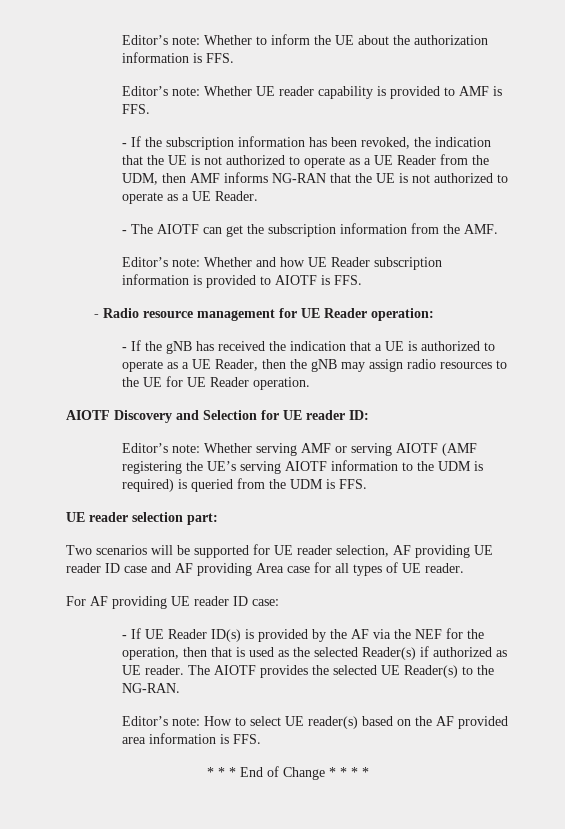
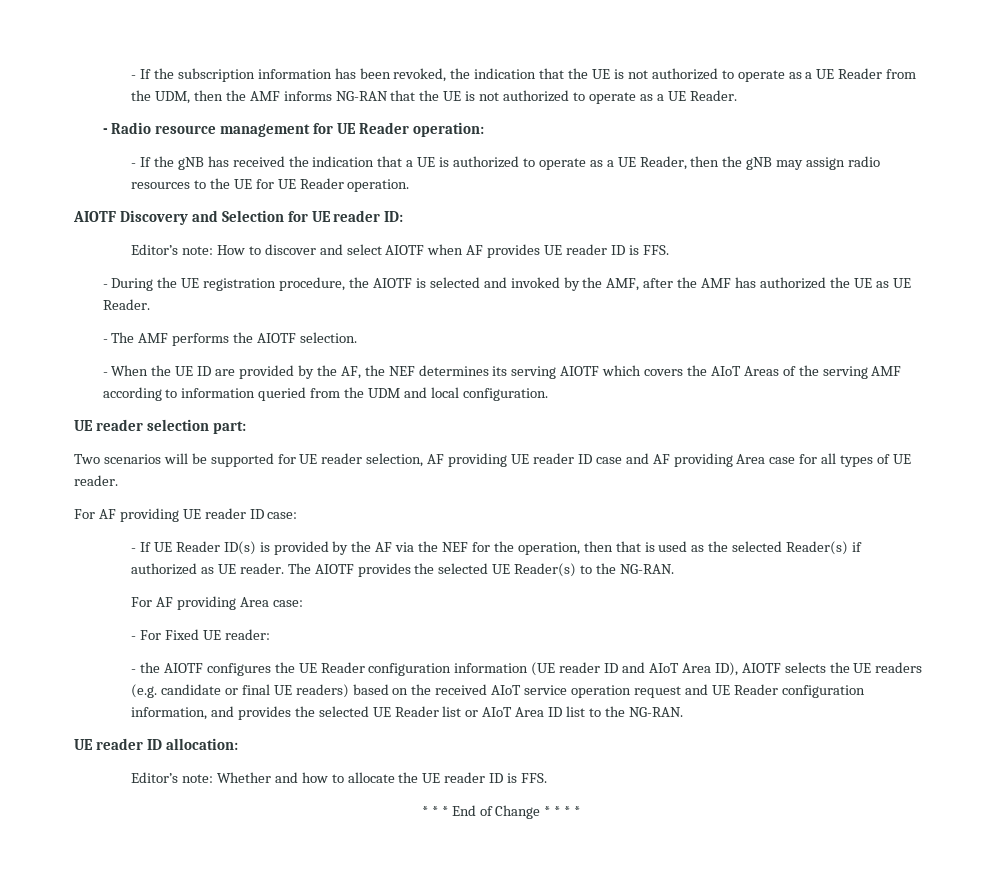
- Editor’s note: Whether to inform the UE about the authorization information is FFS.
- Editor’s note: Whether UE reader capability is provided to AMF is FFS.
- - If the subscription information has been revoked, the indication that the UE is not authorized to operate as a UE Reader from the UDM, then AMF informs NG-RAN that the UE is not authorized to operate as a UE Reader.
+ - If the subscription information has been revoked, the indication that the UE is not authorized to operate as a UE Reader from the UDM, then the AMF informs NG-RAN that the UE is not authorized to operate as a UE Reader.
- - The AIOTF can get the subscription information from the AMF.
- Editor’s note: Whether and how UE Reader subscription information is provided to AIOTF is FFS.
- Editor’s note: Whether serving AMF or serving AIOTF (AMF registering the UE’s serving AIOTF information to the UDM is required) is queried from the UDM is FFS.
+ Editor’s note: How to discover and select AIOTF when AF provides UE reader ID is FFS.
+ - During the UE registration procedure, the AIOTF is selected and invoked by the AMF, after the AMF has authorized the UE as UE Reader.
+ - The AMF performs the AIOTF selection.
+ - When the UE ID are provided by the AF, the NEF determines its serving AIOTF which covers the AIoT Areas of the serving AMF according to information queried from the UDM and local configuration.
- Editor’s note: How to select UE reader(s) based on the AF provided area information is FFS.
+ For AF providing Area case:
+ - For Fixed UE reader:
+ - the AIOTF configures the UE Reader configuration information (UE reader ID and AIoT Area ID), AIOTF selects the UE readers (e.g. candidate or final UE readers) based on the received AIoT service operation request and UE Reader configuration information, and provides the selected UE Reader list or AIoT Area ID list to the NG-RAN.
+ UE reader ID allocation:
+ Editor’s note: Whether and how to allocate the UE reader ID is FFS.

